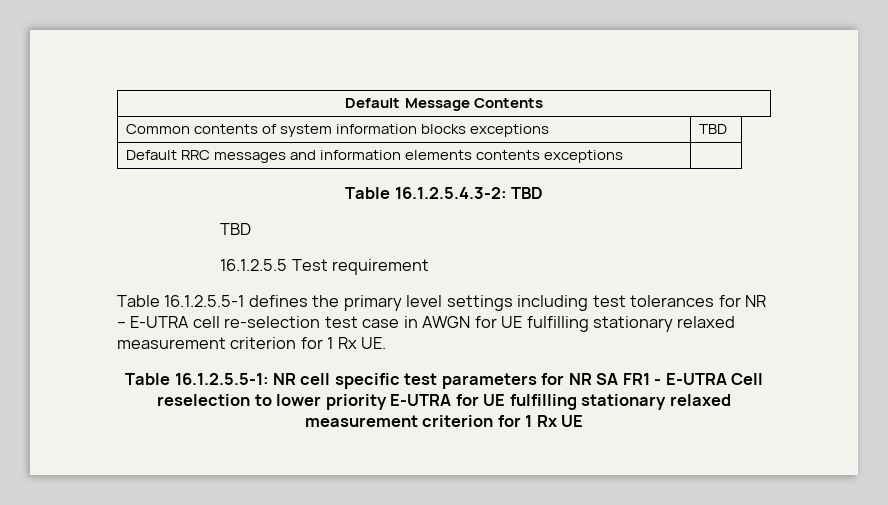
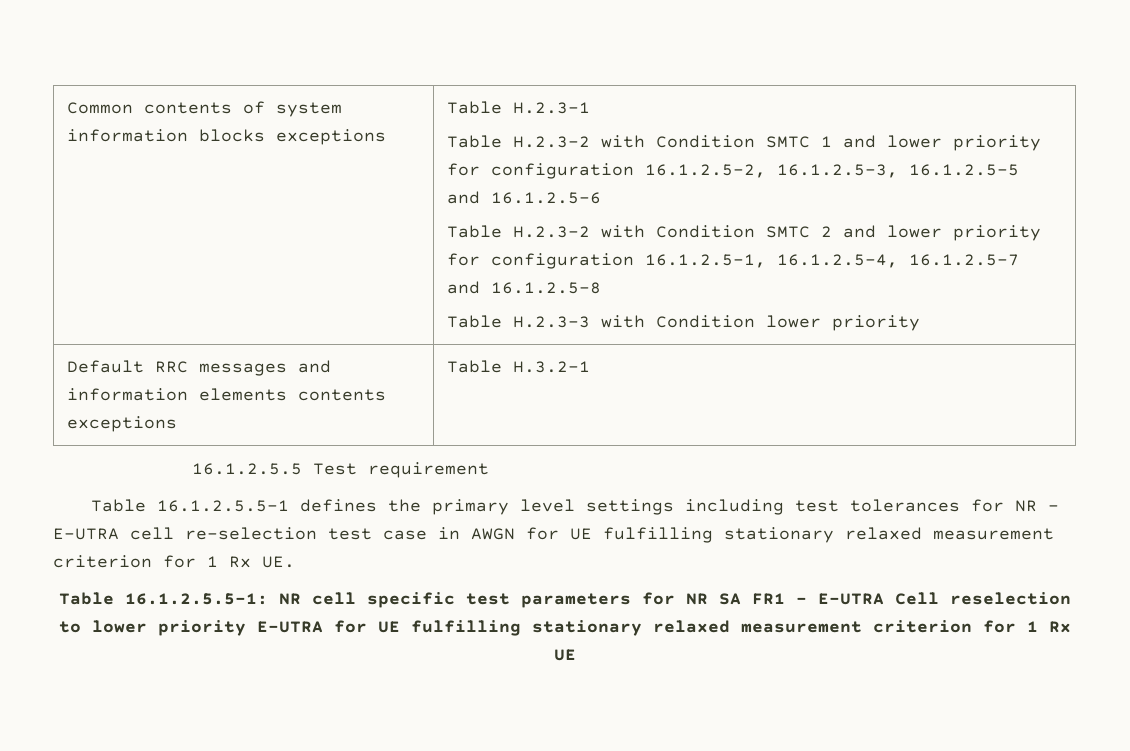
- Default Message Contents
- Common contents of system information blocks exceptions | TBD
+ Common contents of system information blocks exceptions | Table H.2.3-1
+ Table H.2.3-2 with Condition SMTC 1 and lower priority for configuration 16.1.2.5-2, 16.1.2.5-3, 16.1.2.5-5 and 16.1.2.5-6
+ Table H.2.3-2 with Condition SMTC 2 and lower priority for configuration 16.1.2.5-1, 16.1.2.5-4, 16.1.2.5-7 and 16.1.2.5-8
+ Table H.2.3-3 with Condition lower priority
- Default RRC messages and information elements contents exceptions |
- Table 16.1.2.5.4.3-2: TBD
- TBD
+ Default RRC messages and information elements contents exceptions | Table H.3.2-1

